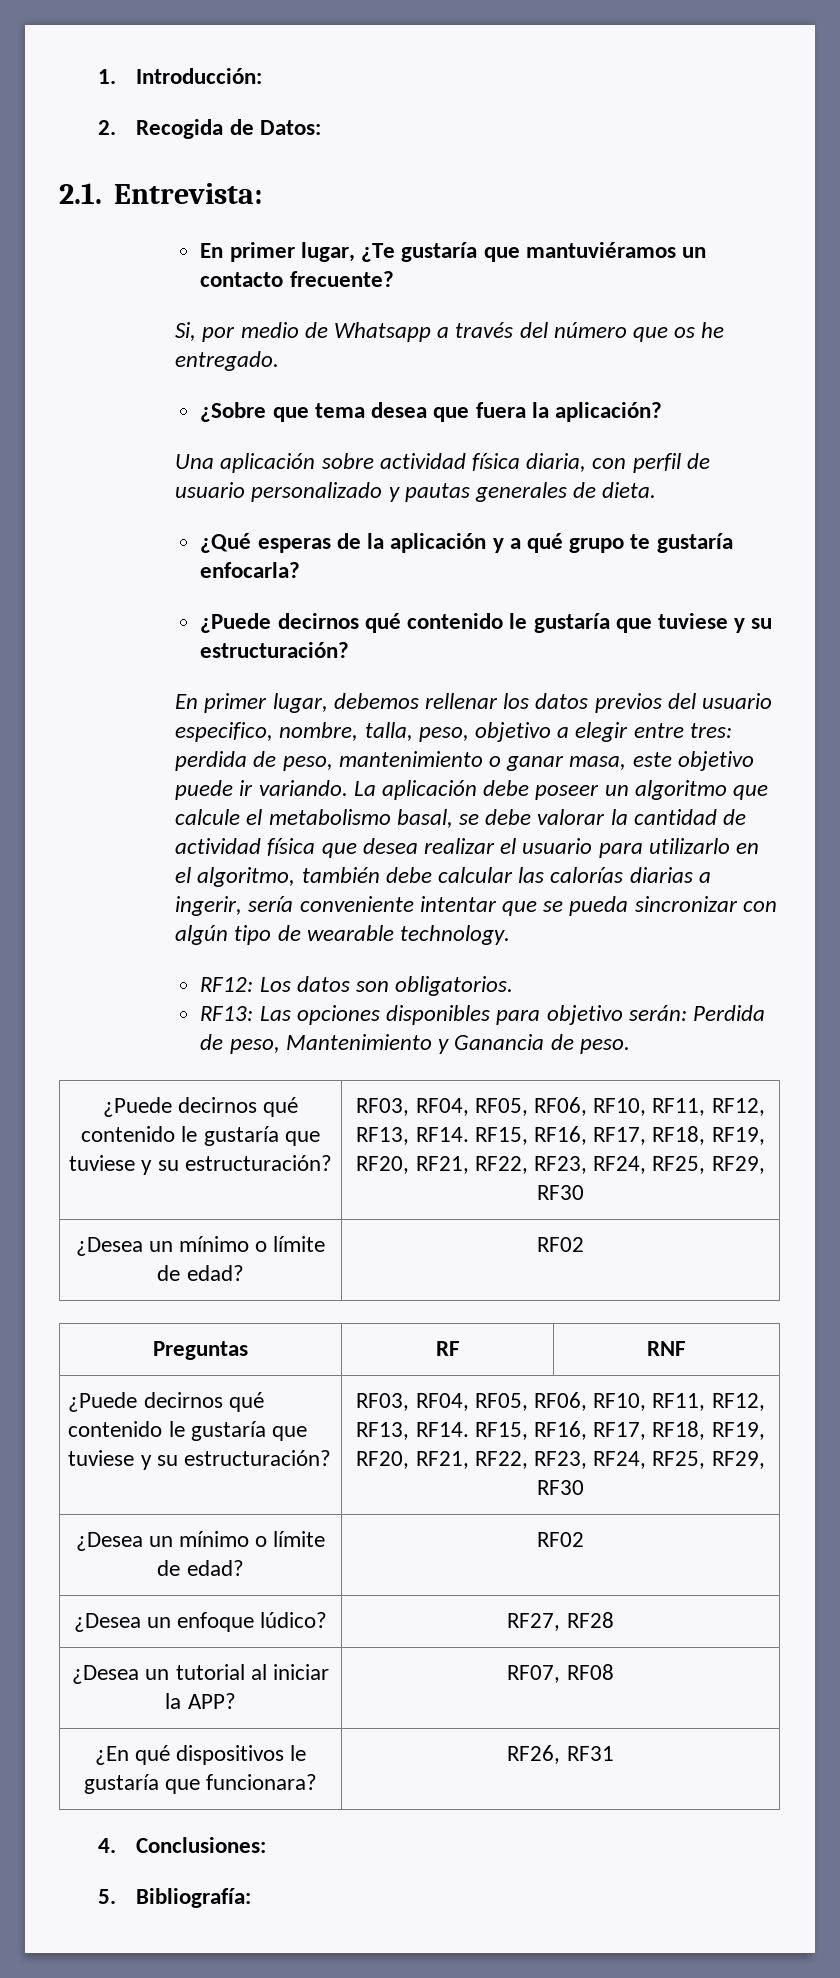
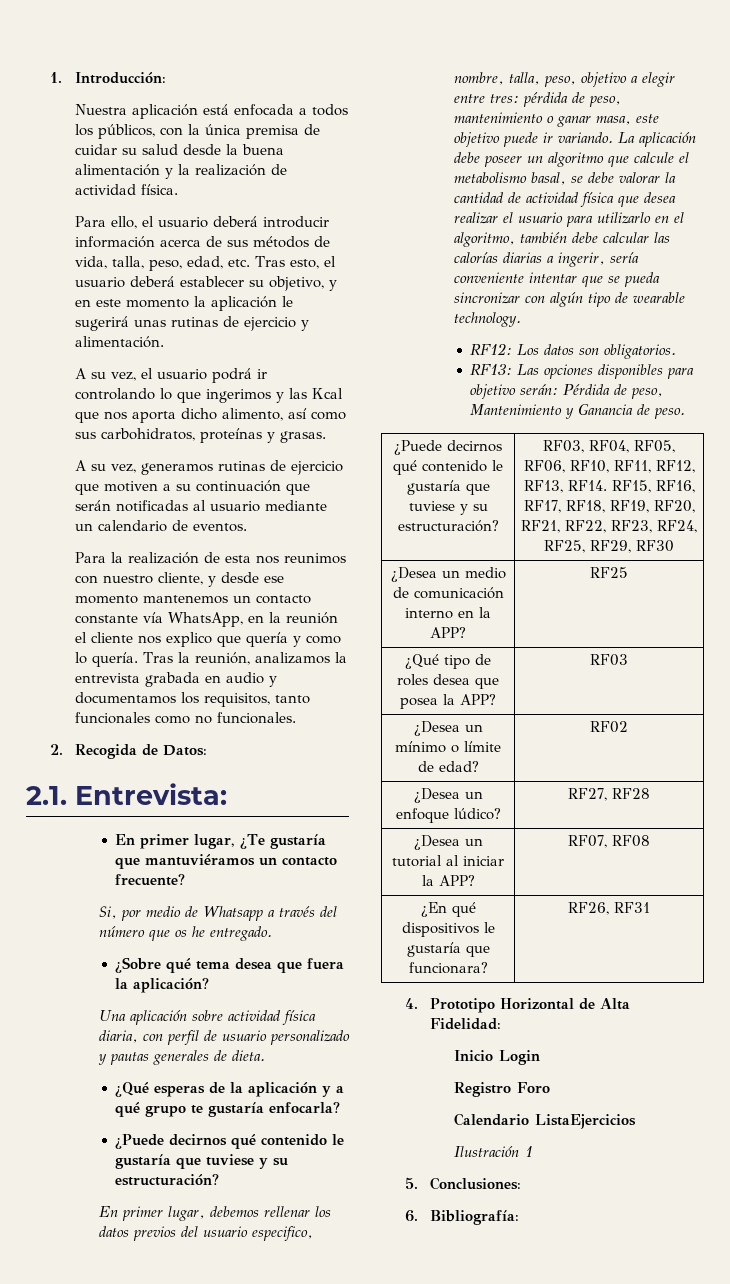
+ Nuestra aplicación está enfocada a todos los públicos, con la única premisa de cuidar su salud desde la buena alimentación y la realización de actividad física.
+ Para ello, el usuario deberá introducir información acerca de sus métodos de vida, talla, peso, edad, etc. Tras esto, el usuario deberá establecer su objetivo, y en este momento la aplicación le sugerirá unas rutinas de ejercicio y alimentación.
+ A su vez, el usuario podrá ir controlando lo que ingerimos y las Kcal que nos aporta dicho alimento, así como sus carbohidratos, proteínas y grasas.
+ A su vez, generamos rutinas de ejercicio que motiven a su continuación que serán notificadas al usuario mediante un calendario de eventos.
+ Para la realización de esta nos reunimos con nuestro cliente, y desde ese momento mantenemos un contacto constante vía WhatsApp, en la reunión el cliente nos explico que quería y como lo quería. Tras la reunión, analizamos la entrevista grabada en audio y documentamos los requisitos, tanto funcionales como no funcionales.
- ¿Sobre que tema desea que fuera la aplicación?
+ ¿Sobre qué tema desea que fuera la aplicación?
- En primer lugar, debemos rellenar los datos previos del usuario especifico, nombre, talla, peso, objetivo a elegir entre tres: perdida de peso, mantenimiento o ganar masa, este objetivo puede ir variando.
+ En primer lugar, debemos rellenar los datos previos del usuario especifico, nombre, talla, peso, objetivo a elegir entre tres: pérdida de peso, mantenimiento o ganar masa, este objetivo puede ir variando.
- RF13: Las opciones disponibles para objetivo serán: Perdida de peso, Mantenimiento y Ganancia de peso.
+ RF13: Las opciones disponibles para objetivo serán: Pérdida de peso, Mantenimiento y Ganancia de peso.
  ¿Puede decirnos qué contenido le gustaría que tuviese y su estructuración? | RF03, RF04, RF05, RF06, RF10, RF11, RF12, RF13, RF14. RF15, RF16, RF17, RF18, RF19, RF20, RF21, RF22, RF23, RF24, RF25, RF29, RF30
- ¿Desea un mínimo o límite de edad? | RF02
- Preguntas | RF | RNF
- ¿Puede decirnos qué contenido le gustaría que tuviese y su estructuración? | RF03, RF04, RF05, RF06, RF10, RF11, RF12, RF13, RF14. RF15, RF16, RF17, RF18, RF19, RF20, RF21, RF22, RF23, RF24, RF25, RF29, RF30
+ ¿Desea un medio de comunicación interno en la APP? | RF25
+ ¿Qué tipo de roles desea que posea la APP? | RF03
- 4. Conclusiones:
+ 4. Prototipo Horizontal de Alta Fidelidad:
+ Inicio Login
+ Registro Foro
+ Calendario ListaEjercicios
+ Ilustración 1
+ 5. Conclusiones:
- 5. Bibliografía:
+ 6. Bibliografía:

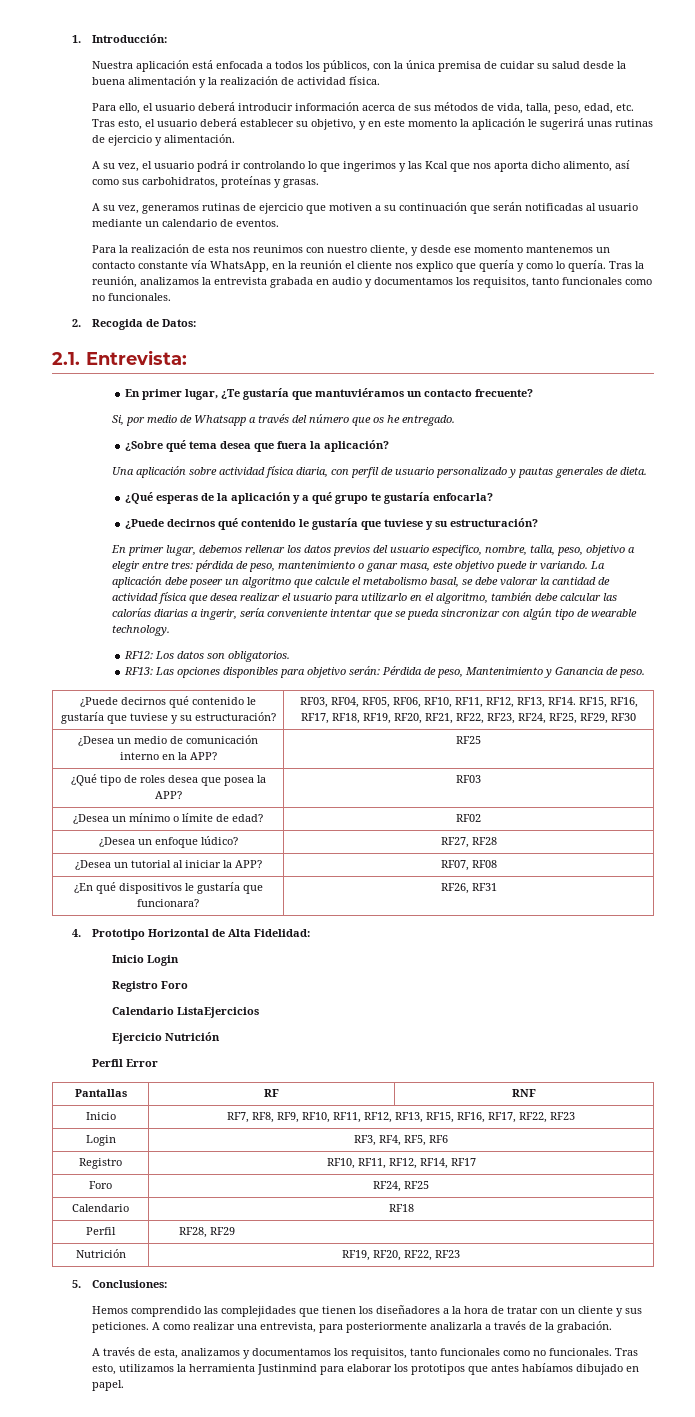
- Ilustración 1
+ Ejercicio Nutrición
+ Perfil Error
+ Pantallas | RF | RNF
+ Inicio | RF7, RF8, RF9, RF10, RF11, RF12, RF13, RF15, RF16, RF17, RF22, RF23
+ Login | RF3, RF4, RF5, RF6
+ Registro | RF10, RF11, RF12, RF14, RF17
+ Foro | RF24, RF25
+ Calendario | RF18
+ Perfil | RF28, RF29
+ Nutrición | RF19, RF20, RF22, RF23
  5. Conclusiones:
- 6. Bibliografía:
+ Hemos comprendido las complejidades que tienen los diseñadores a la hora de tratar con un cliente y sus peticiones. A como realizar una entrevista, para posteriormente analizarla a través de la grabación.
+ A través de esta, analizamos y documentamos los requisitos, tanto funcionales como no funcionales. Tras esto, utilizamos la herramienta Justinmind para elaborar los prototipos que antes habíamos dibujado en papel.

